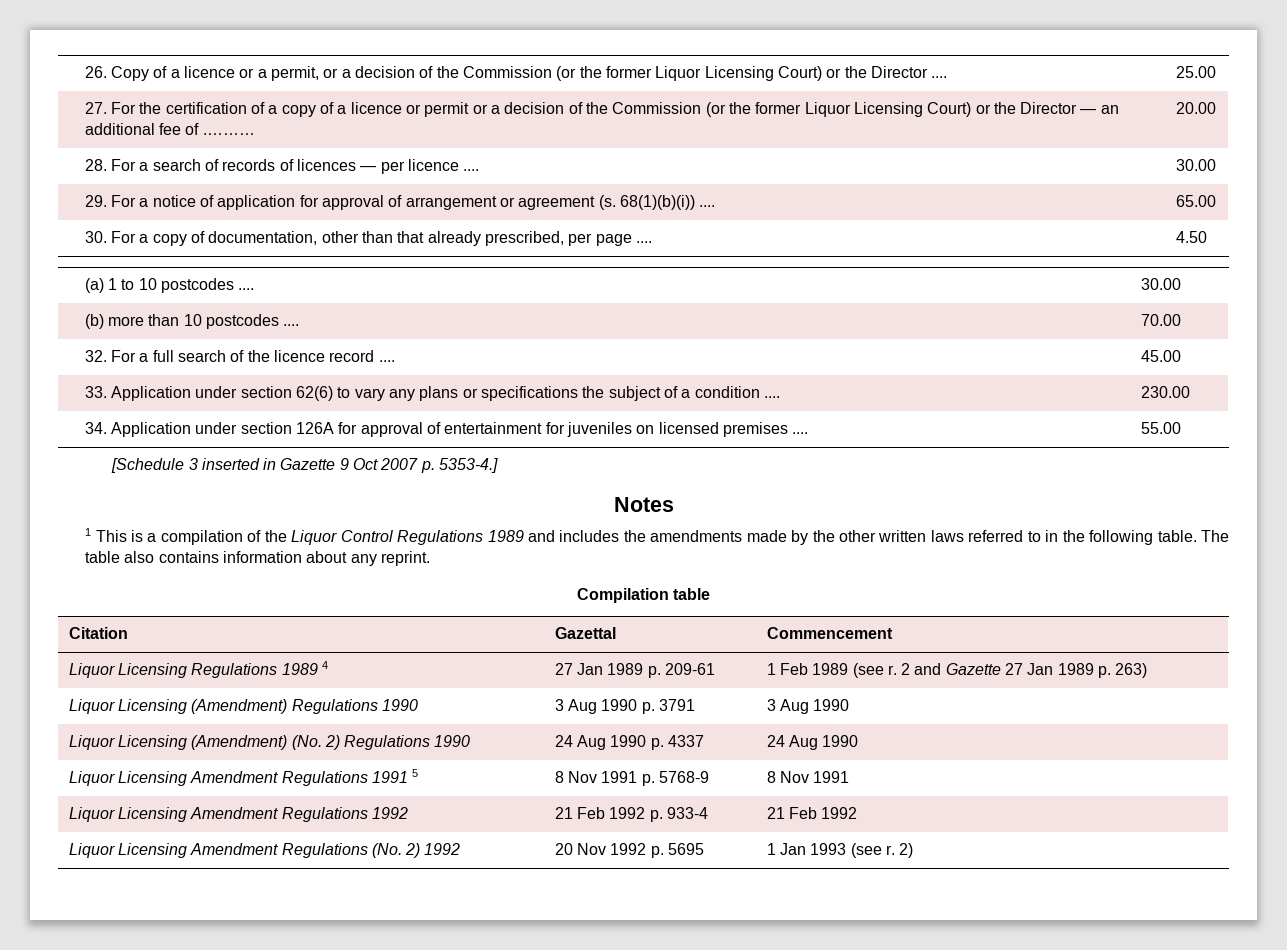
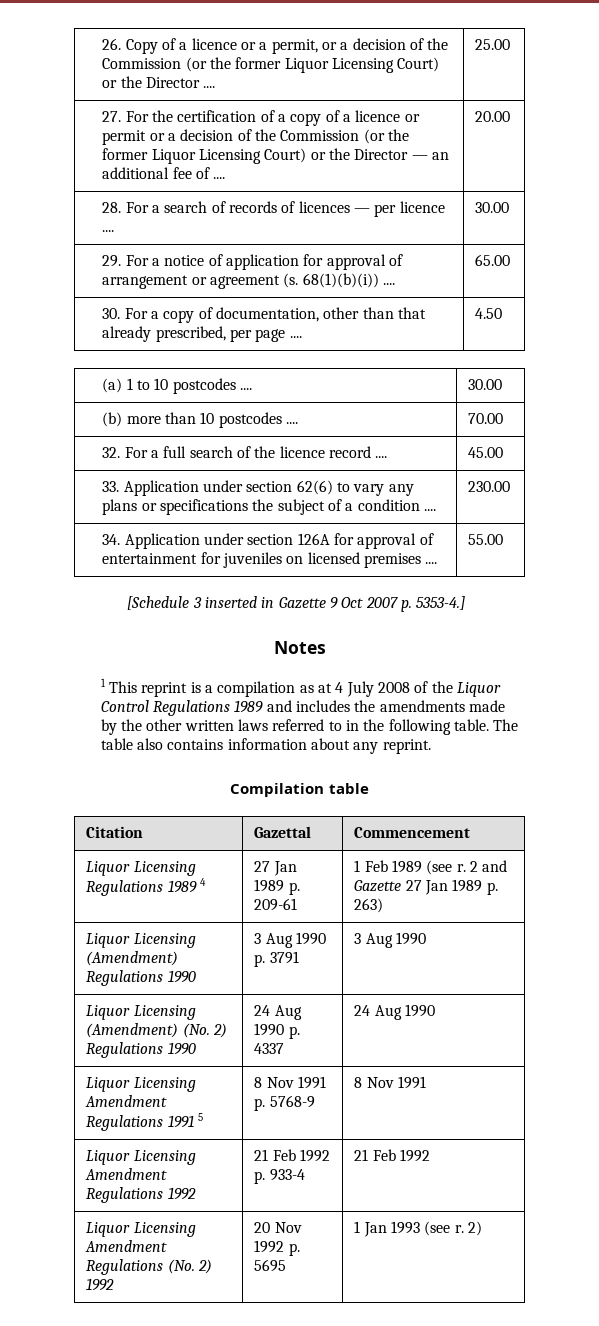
- 27. For the certification of a copy of a licence or permit or a decision of the Commission (or the former Liquor Licensing Court) or the Director — an additional fee of .……… | 20.00
+ 27. For the certification of a copy of a licence or permit or a decision of the Commission (or the former Liquor Licensing Court) or the Director — an additional fee of .... | 20.00
- 1 This is a compilation of the Liquor Control Regulations 1989 and includes the amendments made by the other written laws referred to in the following table.
+ 1 This reprint is a compilation as at 4 July 2008 of the Liquor Control Regulations 1989 and includes the amendments made by the other written laws referred to in the following table.

